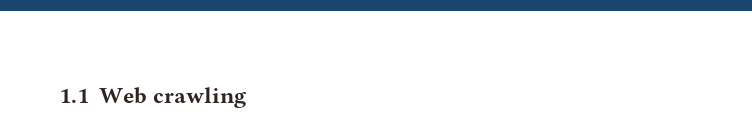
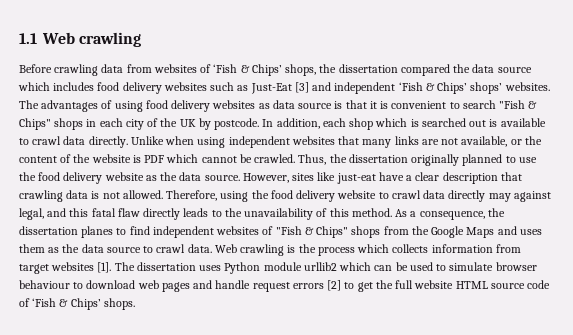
+ Before crawling data from websites of ‘Fish & Chips’ shops, the dissertation compared the data source which includes food delivery websites such as Just-Eat [3] and independent ‘Fish & Chips’ shops’ websites. The advantages of using food delivery websites as data source is that it is convenient to search "Fish & Chips" shops in each city of the UK by postcode. In addition, each shop which is searched out is available to crawl data directly. Unlike when using independent websites that many links are not available, or the content of the website is PDF which cannot be crawled. Thus, the dissertation originally planned to use the food delivery website as the data source. However, sites like just-eat have a clear description that crawling data is not allowed. Therefore, using the food delivery website to crawl data directly may against legal, and this fatal flaw directly leads to the unavailability of this method. As a consequence, the dissertation planes to find independent websites of "Fish & Chips" shops from the Google Maps and uses them as the data source to crawl data. Web crawling is the process which collects information from target websites [1]. The dissertation uses Python module urllib2 which can be used to simulate browser behaviour to download web pages and handle request errors [2] to get the full website HTML source code of ‘Fish & Chips’ shops.

